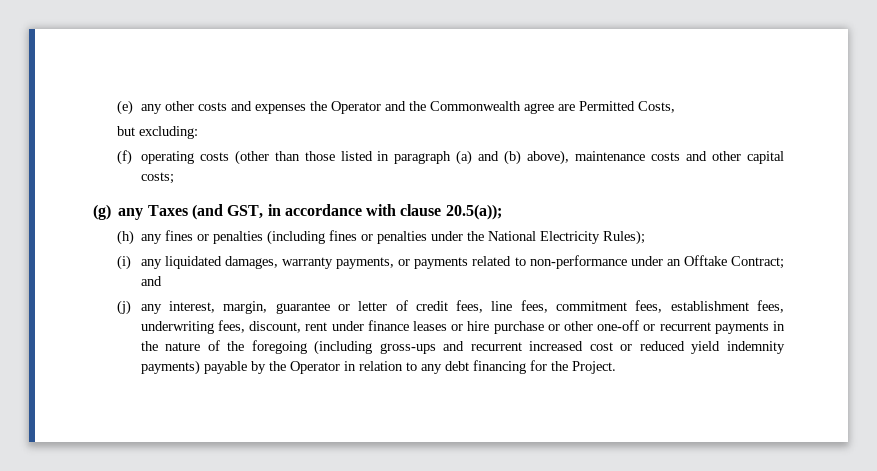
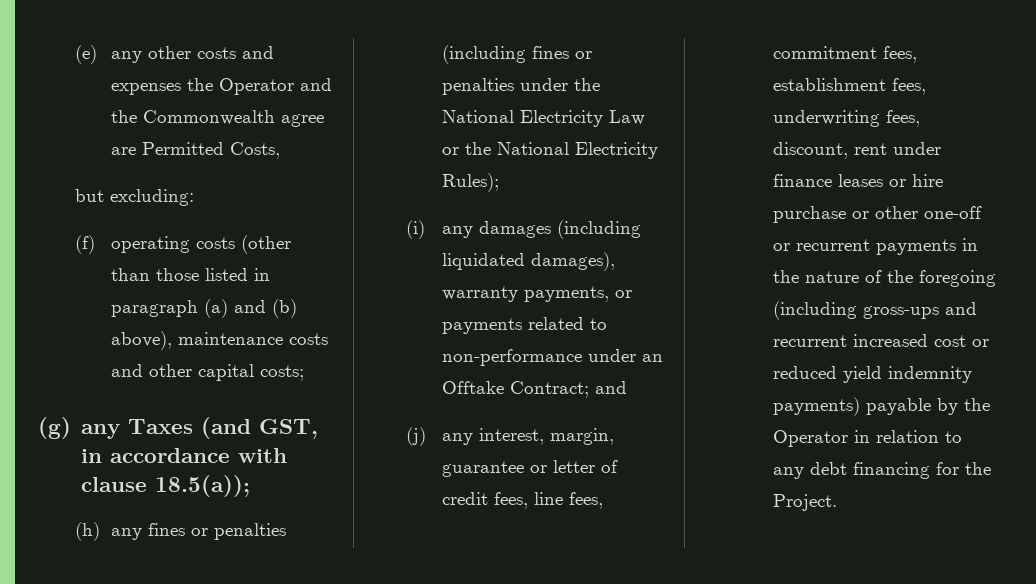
- (g) any Taxes (and GST, in accordance with clause 20.5(a));
+ (g) any Taxes (and GST, in accordance with clause 18.5(a));
- (h) any fines or penalties (including fines or penalties under the National Electricity Rules);
+ (h) any fines or penalties (including fines or penalties under the National Electricity Law or the National Electricity Rules);
- (i) any liquidated damages, warranty payments, or payments related to non-performance under an Offtake Contract; and
+ (i) any damages (including liquidated damages), warranty payments, or payments related to non-performance under an Offtake Contract; and

